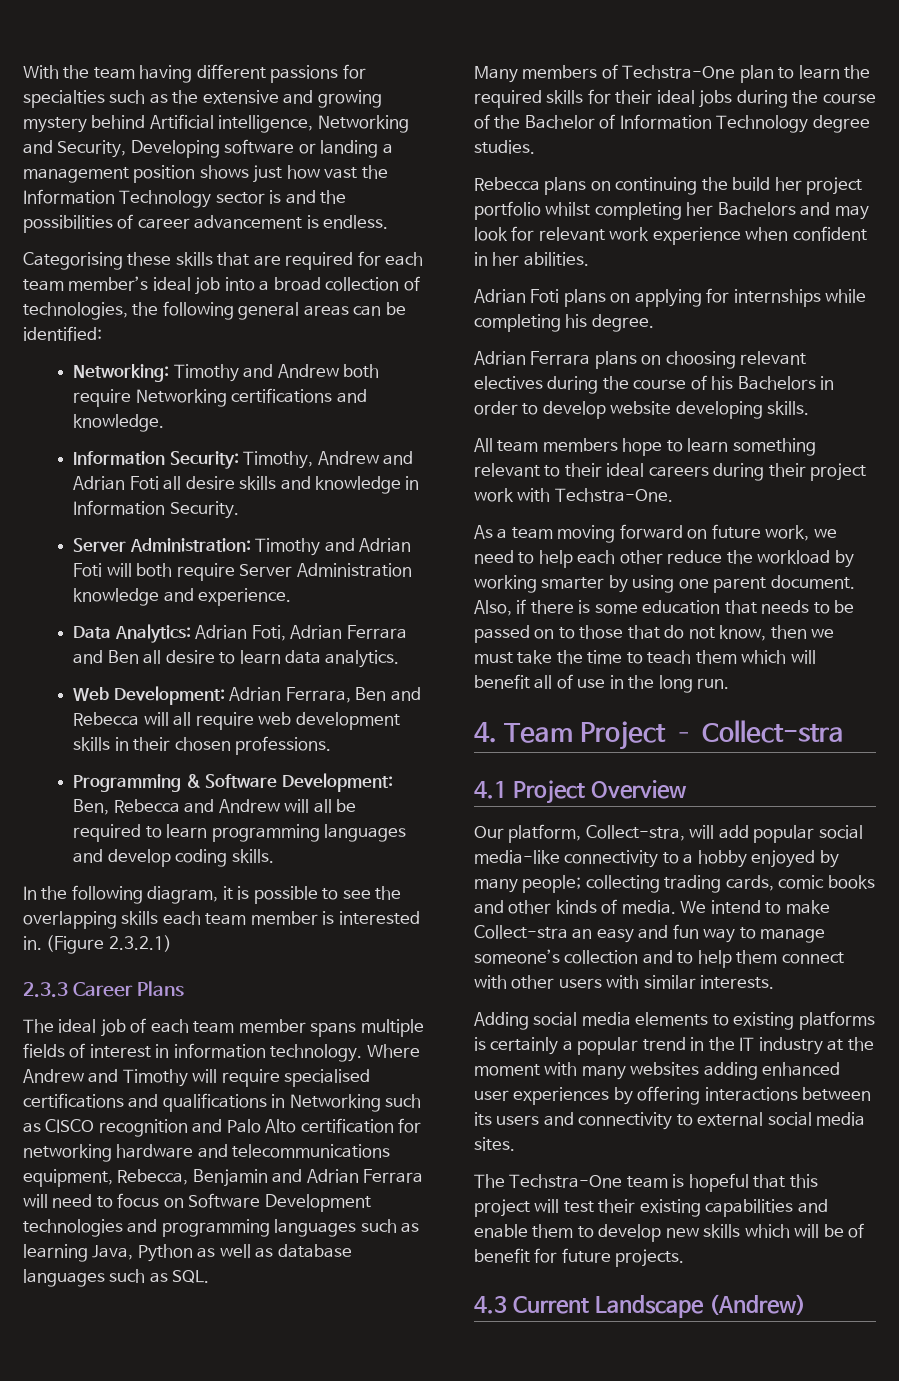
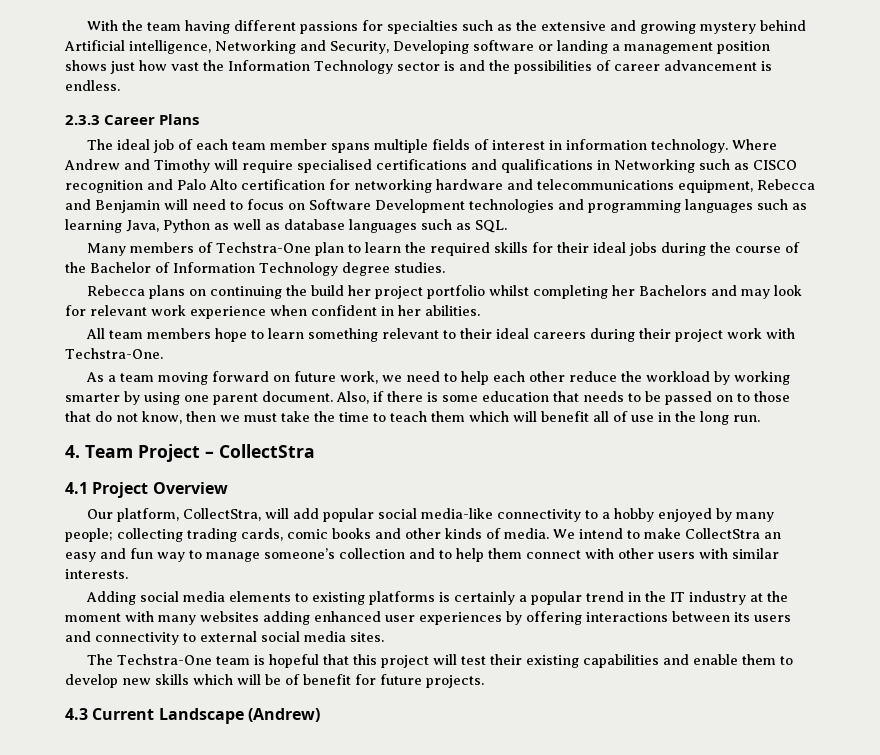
- Categorising these skills that are required for each team member’s ideal job into a broad collection of technologies, the following general areas can be identified:
- Networking: Timothy and Andrew both require Networking certifications and knowledge.
- Information Security: Timothy, Andrew and Adrian Foti all desire skills and knowledge in Information Security.
- Server Administration: Timothy and Adrian Foti will both require Server Administration knowledge and experience.
- Data Analytics: Adrian Foti, Adrian Ferrara and Ben all desire to learn data analytics.
- Web Development: Adrian Ferrara, Ben and Rebecca will all require web development skills in their chosen professions.
- Programming & Software Development: Ben, Rebecca and Andrew will all be required to learn programming languages and develop coding skills.
- In the following diagram, it is possible to see the overlapping skills each team member is interested in. (Figure 2.3.2.1)
- Where Andrew and Timothy will require specialised certifications and qualifications in Networking such as CISCO recognition and Palo Alto certification for networking hardware and telecommunications equipment, Rebecca, Benjamin and Adrian Ferrara will need to focus on Software Development technologies and programming languages such as learning Java, Python as well as database languages such as SQL.
+ Where Andrew and Timothy will require specialised certifications and qualifications in Networking such as CISCO recognition and Palo Alto certification for networking hardware and telecommunications equipment, Rebecca and Benjamin will need to focus on Software Development technologies and programming languages such as learning Java, Python as well as database languages such as SQL.
- Adrian Foti plans on applying for internships while completing his degree.
- Adrian Ferrara plans on choosing relevant electives during the course of his Bachelors in order to develop website developing skills.
- 4. Team Project – Collect-stra
+ 4. Team Project – CollectStra
- Our platform, Collect-stra, will add popular social media-like connectivity to a hobby enjoyed by many people; collecting trading cards, comic books and other kinds of media.
+ Our platform, CollectStra, will add popular social media-like connectivity to a hobby enjoyed by many people; collecting trading cards, comic books and other kinds of media.
- We intend to make Collect-stra an easy and fun way to manage someone’s collection and to help them connect with other users with similar interests.
+ We intend to make CollectStra an easy and fun way to manage someone’s collection and to help them connect with other users with similar interests.

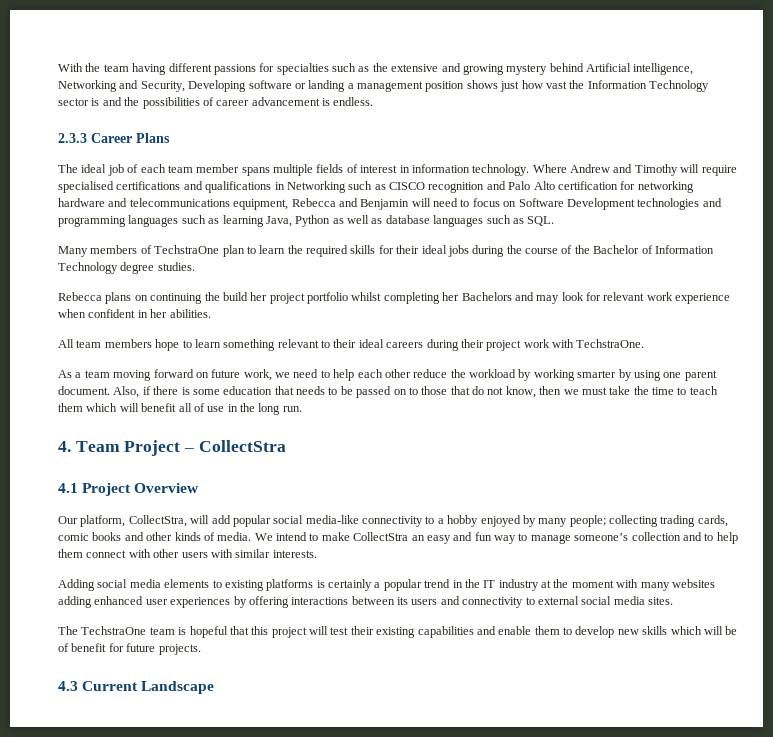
- Many members of Techstra-One plan to learn the required skills for their ideal jobs during the course of the Bachelor of Information Technology degree studies.
+ Many members of TechstraOne plan to learn the required skills for their ideal jobs during the course of the Bachelor of Information Technology degree studies.
- All team members hope to learn something relevant to their ideal careers during their project work with Techstra-One.
+ All team members hope to learn something relevant to their ideal careers during their project work with TechstraOne.
- The Techstra-One team is hopeful that this project will test their existing capabilities and enable them to develop new skills which will be of benefit for future projects.
+ The TechstraOne team is hopeful that this project will test their existing capabilities and enable them to develop new skills which will be of benefit for future projects.
- 4.3 Current Landscape (Andrew)
+ 4.3 Current Landscape

